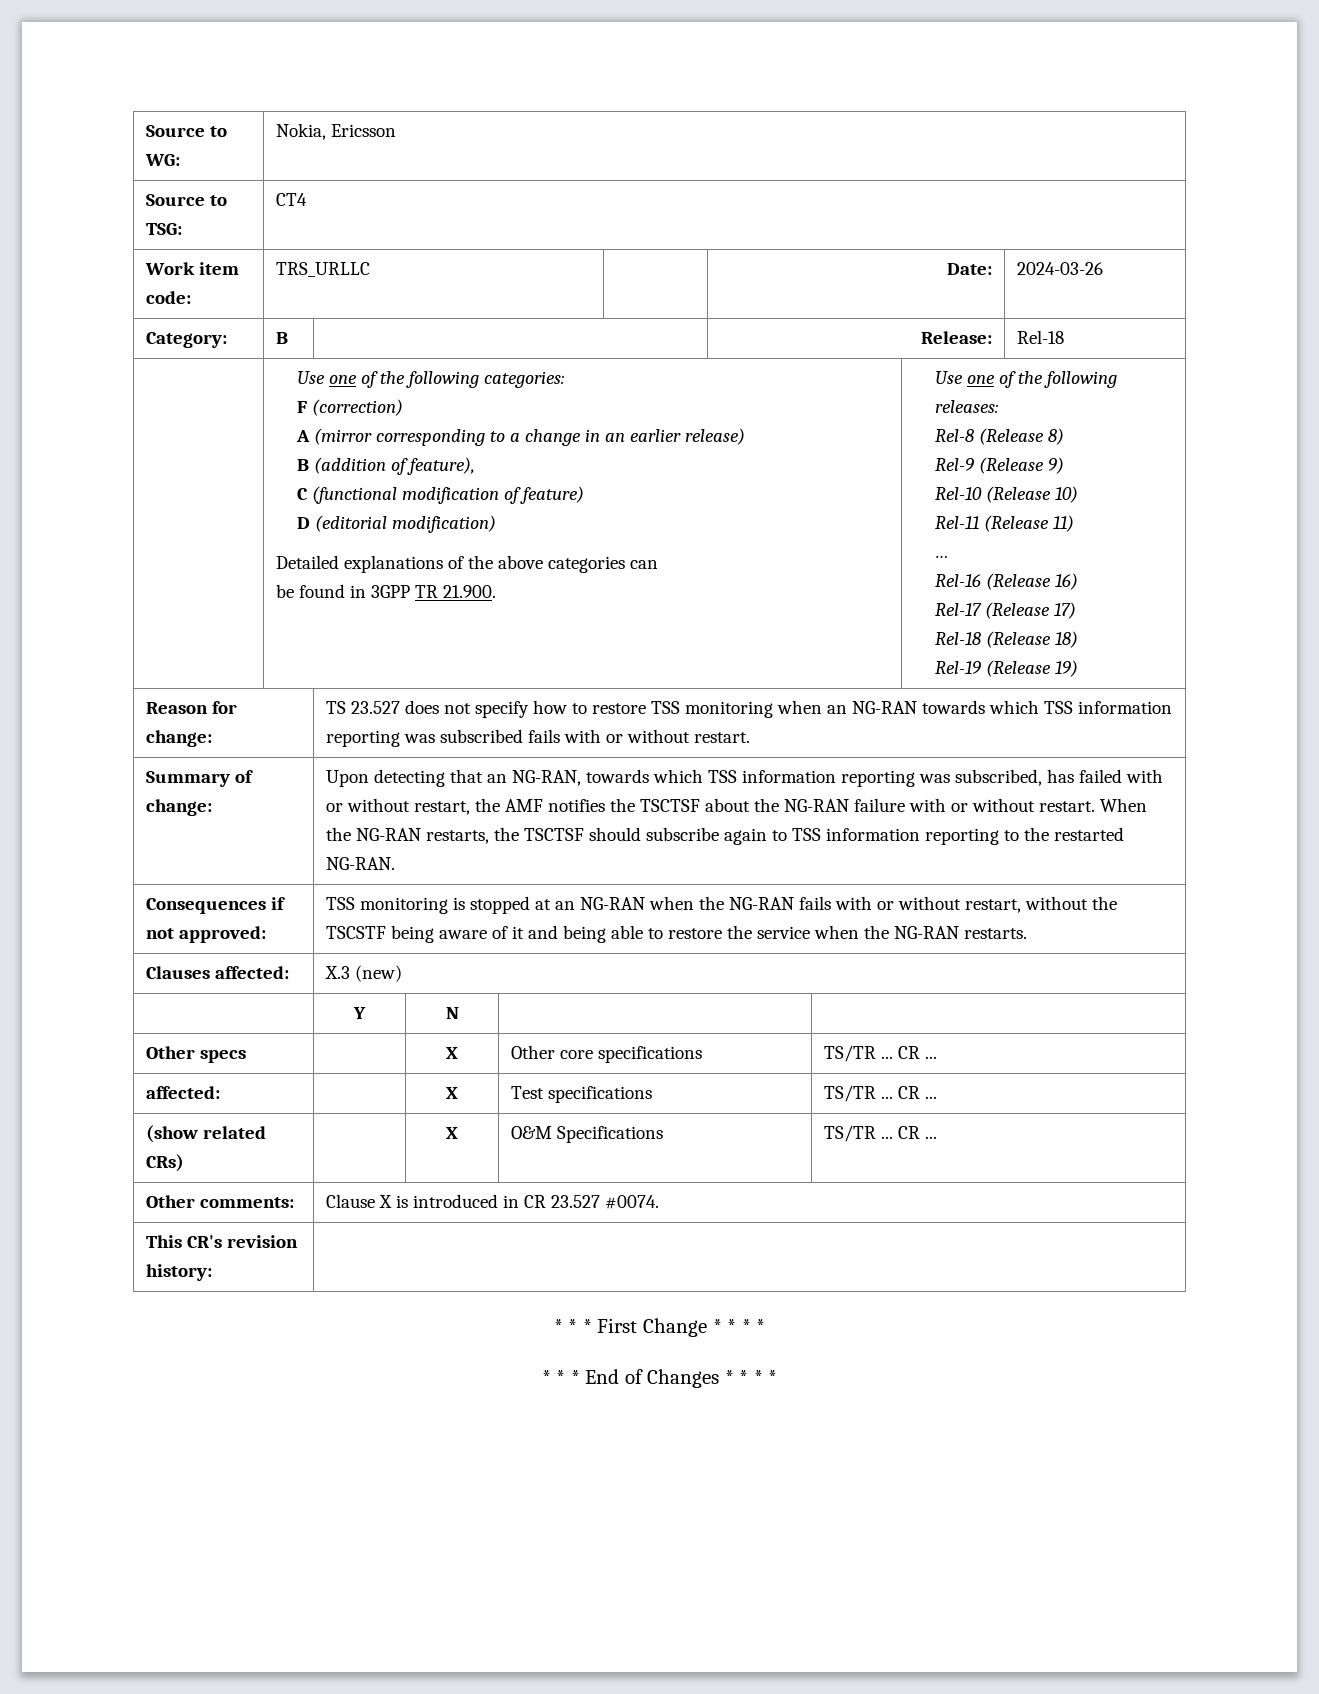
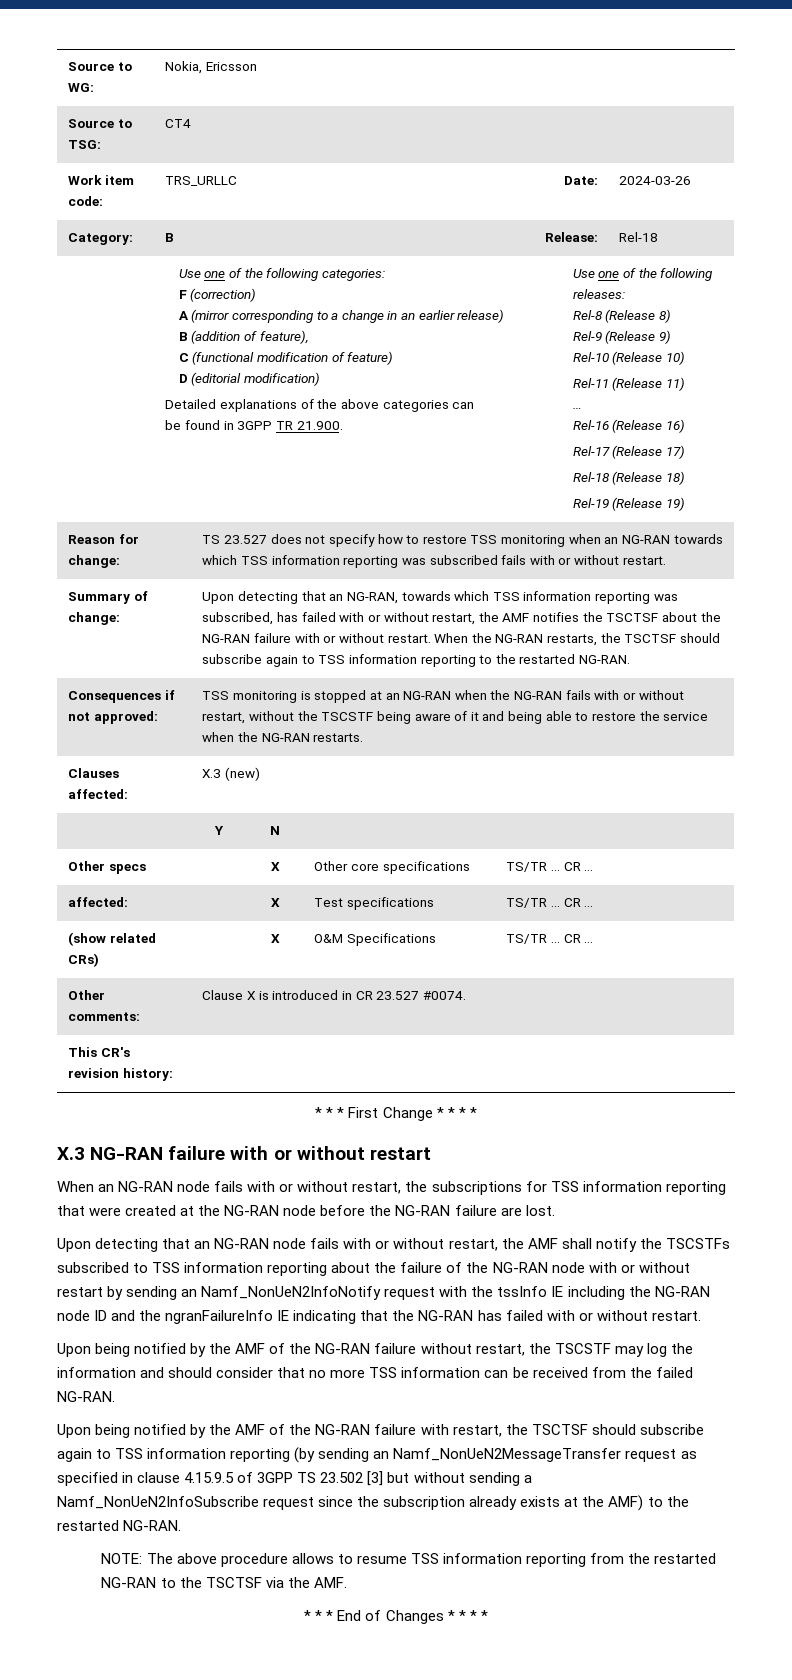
+ X.3 NG-RAN failure with or without restart
+ When an NG-RAN node fails with or without restart, the subscriptions for TSS information reporting that were created at the NG-RAN node before the NG-RAN failure are lost.
+ Upon detecting that an NG-RAN node fails with or without restart, the AMF shall notify the TSCSTFs subscribed to TSS information reporting about the failure of the NG-RAN node with or without restart by sending an Namf_NonUeN2InfoNotify request with the tssInfo IE including the NG-RAN node ID and the ngranFailureInfo IE indicating that the NG-RAN has failed with or without restart.
+ Upon being notified by the AMF of the NG-RAN failure without restart, the TSCSTF may log the information and should consider that no more TSS information can be received from the failed NG-RAN.
+ Upon being notified by the AMF of the NG-RAN failure with restart, the TSCTSF should subscribe again to TSS information reporting (by sending an Namf_NonUeN2MessageTransfer request as specified in clause 4.15.9.5 of 3GPP TS 23.502 [3] but without sending a Namf_NonUeN2InfoSubscribe request since the subscription already exists at the AMF) to the restarted NG-RAN.
+ NOTE: The above procedure allows to resume TSS information reporting from the restarted NG-RAN to the TSCTSF via the AMF.

